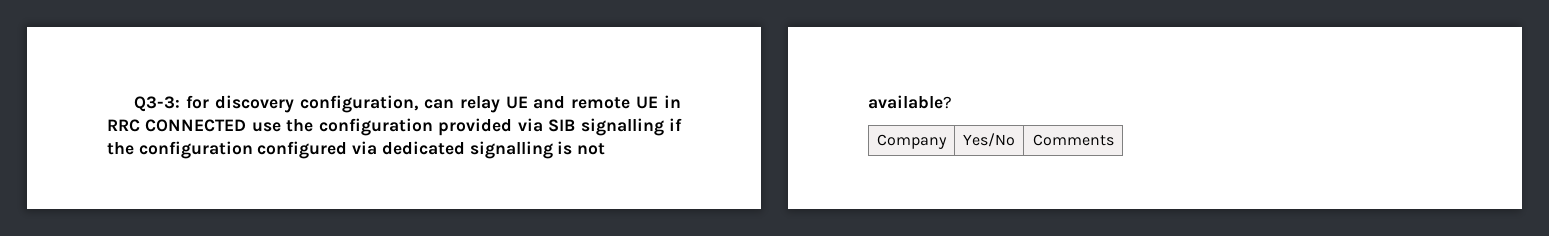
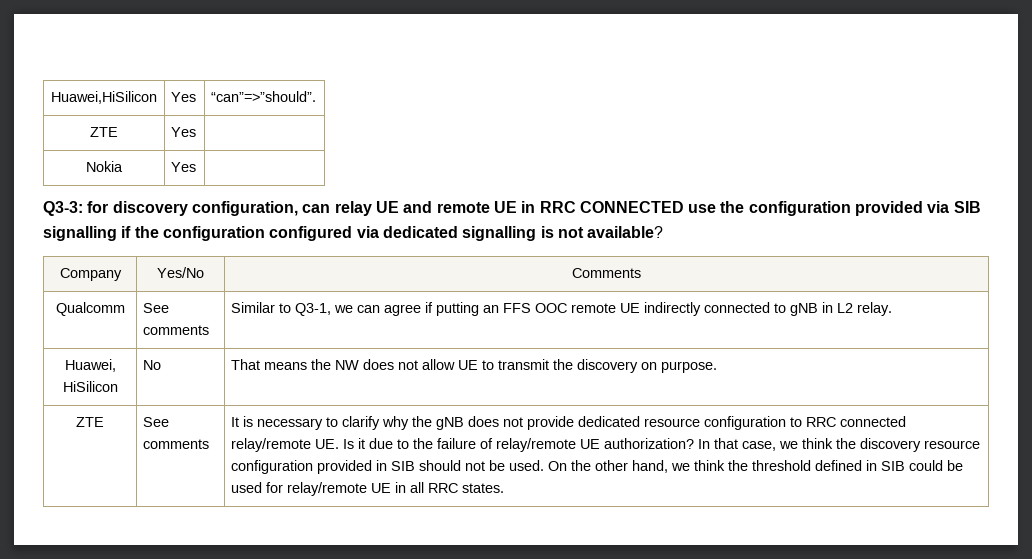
+ Huawei,HiSilicon | Yes | “can”=>”should”.
+ ZTE | Yes |
+ Nokia | Yes |
+ Qualcomm | See comments | Similar to Q3-1, we can agree if putting an FFS OOC remote UE indirectly connected to gNB in L2 relay.
+ Huawei, HiSilicon | No | That means the NW does not allow UE to transmit the discovery on purpose.
+ ZTE | See comments | It is necessary to clarify why the gNB does not provide dedicated resource configuration to RRC connected relay/remote UE. Is it due to the failure of relay/remote UE authorization? In that case, we think the discovery resource configuration provided in SIB should not be used. On the other hand, we think the threshold defined in SIB could be used for relay/remote UE in all RRC states.

